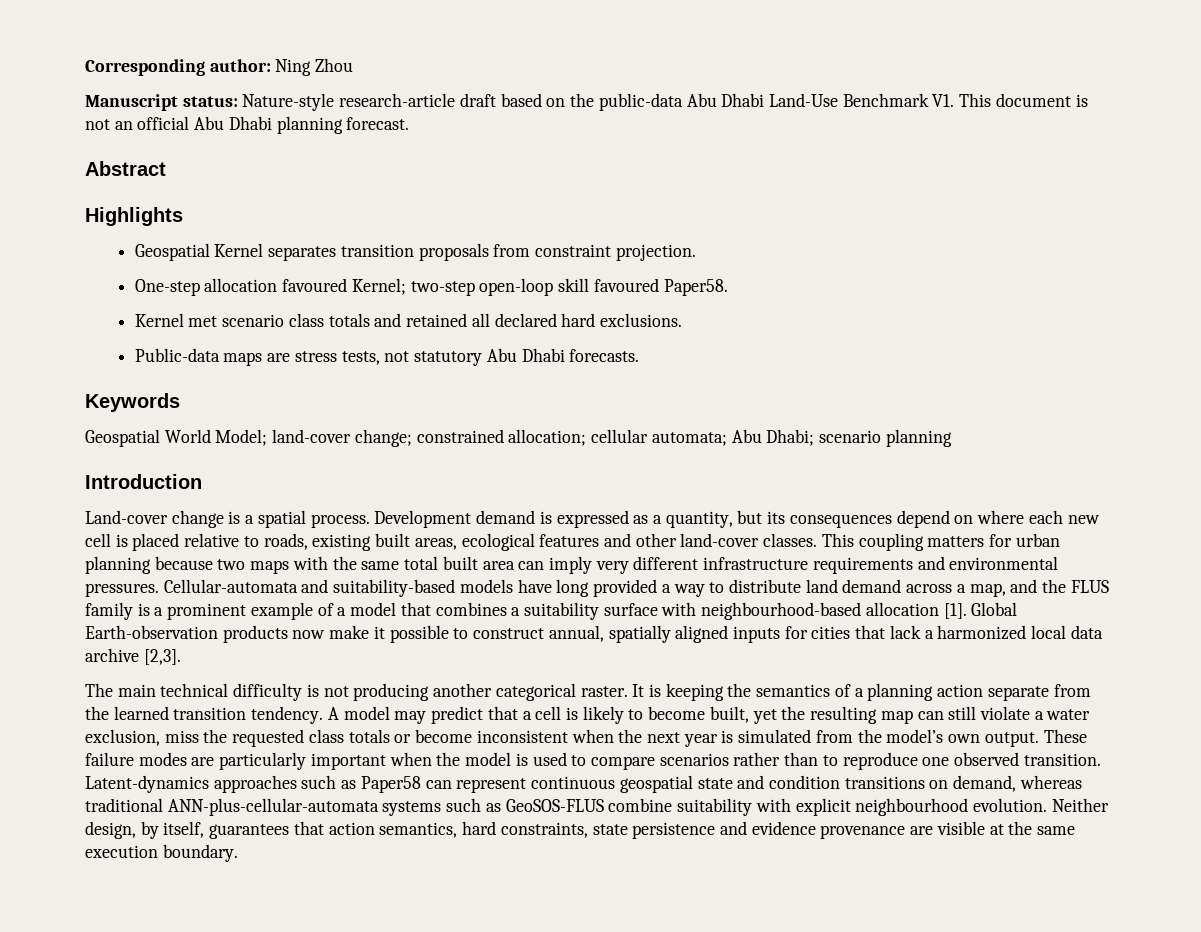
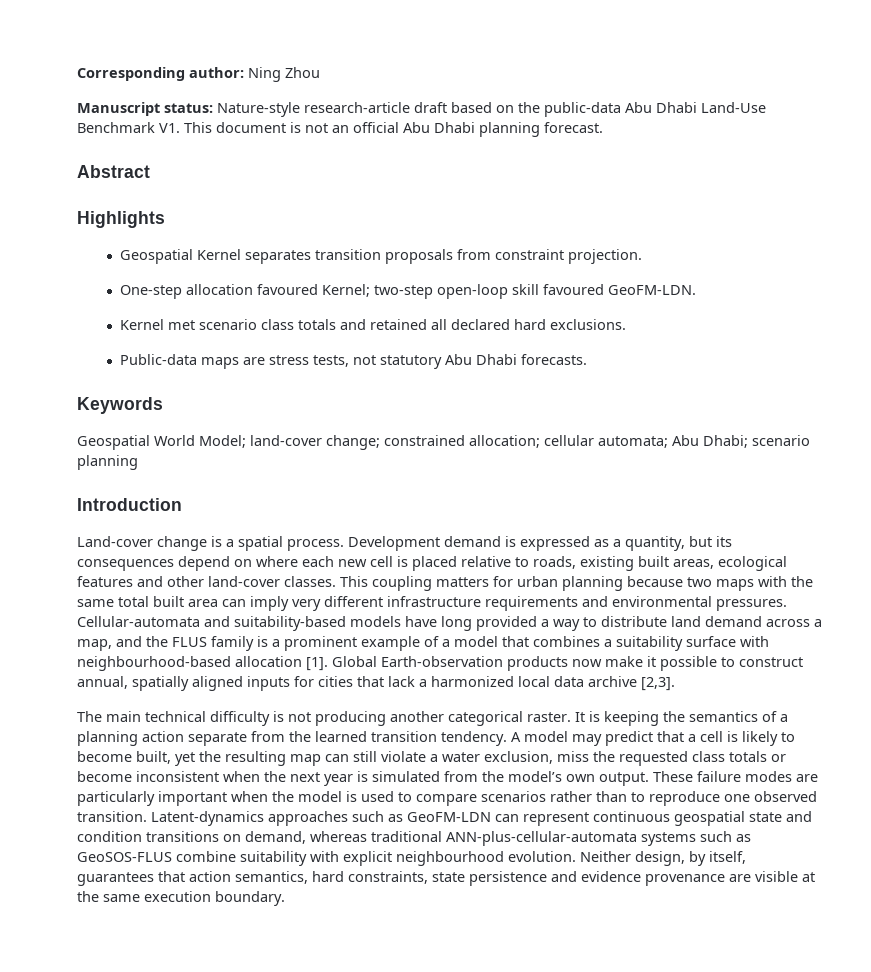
- One-step allocation favoured Kernel; two-step open-loop skill favoured Paper58.
+ One-step allocation favoured Kernel; two-step open-loop skill favoured GeoFM-LDN.
- Latent-dynamics approaches such as Paper58 can represent continuous geospatial state and condition transitions on demand, whereas traditional ANN-plus-cellular-automata systems such as GeoSOS-FLUS combine suitability with explicit neighbourhood evolution.
+ Latent-dynamics approaches such as GeoFM-LDN can represent continuous geospatial state and condition transitions on demand, whereas traditional ANN-plus-cellular-automata systems such as GeoSOS-FLUS combine suitability with explicit neighbourhood evolution.

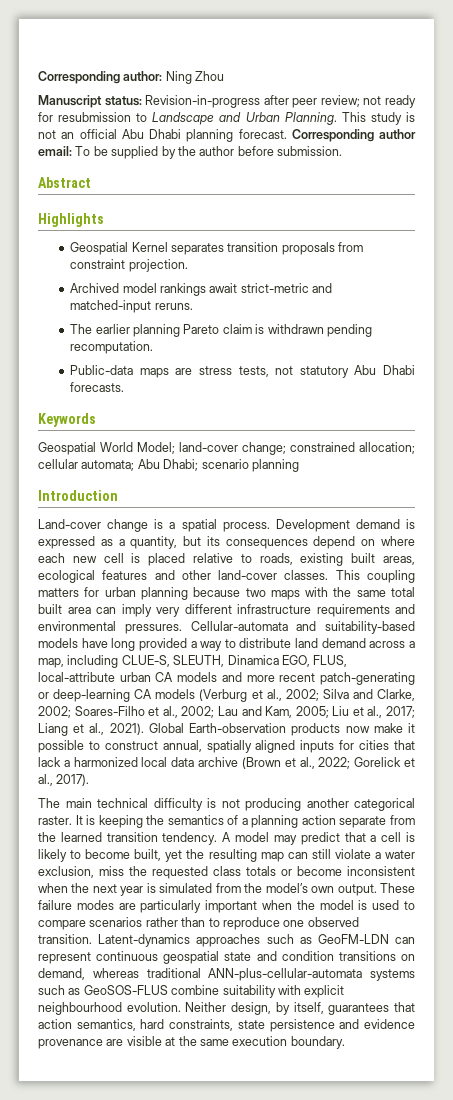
- Manuscript status: Nature-style research-article draft based on the public-data Abu Dhabi Land-Use Benchmark V1. This document is not an official Abu Dhabi planning forecast.
+ Manuscript status: Revision-in-progress after peer review; not ready for resubmission to Landscape and Urban Planning. This study is not an official Abu Dhabi planning forecast. Corresponding author email: To be supplied by the author before submission.
- One-step allocation favoured Kernel; two-step open-loop skill favoured GeoFM-LDN.
- Kernel met scenario class totals and retained all declared hard exclusions.
+ Archived model rankings await strict-metric and matched-input reruns.
+ The earlier planning Pareto claim is withdrawn pending recomputation.
- Cellular-automata and suitability-based models have long provided a way to distribute land demand across a map, and the FLUS family is a prominent example of a model that combines a suitability surface with neighbourhood-based allocation [1].
+ Cellular-automata and suitability-based models have long provided a way to distribute land demand across a map, including CLUE-S, SLEUTH, Dinamica EGO, FLUS, local-attribute urban CA models and more recent patch-generating or deep-learning CA models (Verburg et al., 2002; Silva and Clarke, 2002; Soares-Filho et al., 2002; Lau and Kam, 2005; Liu et al., 2017; Liang et al., 2021).
- Global Earth-observation products now make it possible to construct annual, spatially aligned inputs for cities that lack a harmonized local data archive [2,3].
+ Global Earth-observation products now make it possible to construct annual, spatially aligned inputs for cities that lack a harmonized local data archive (Brown et al., 2022; Gorelick et al., 2017).

